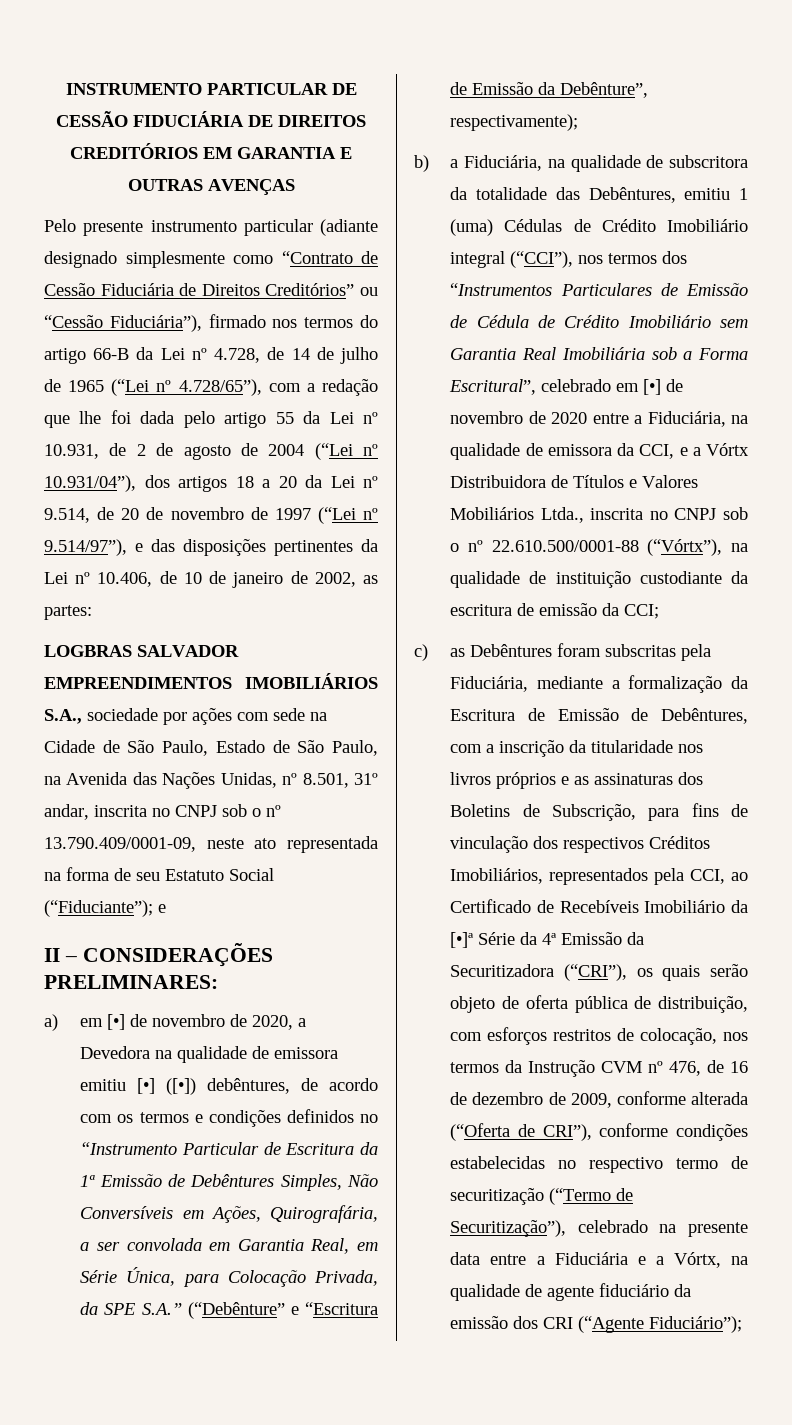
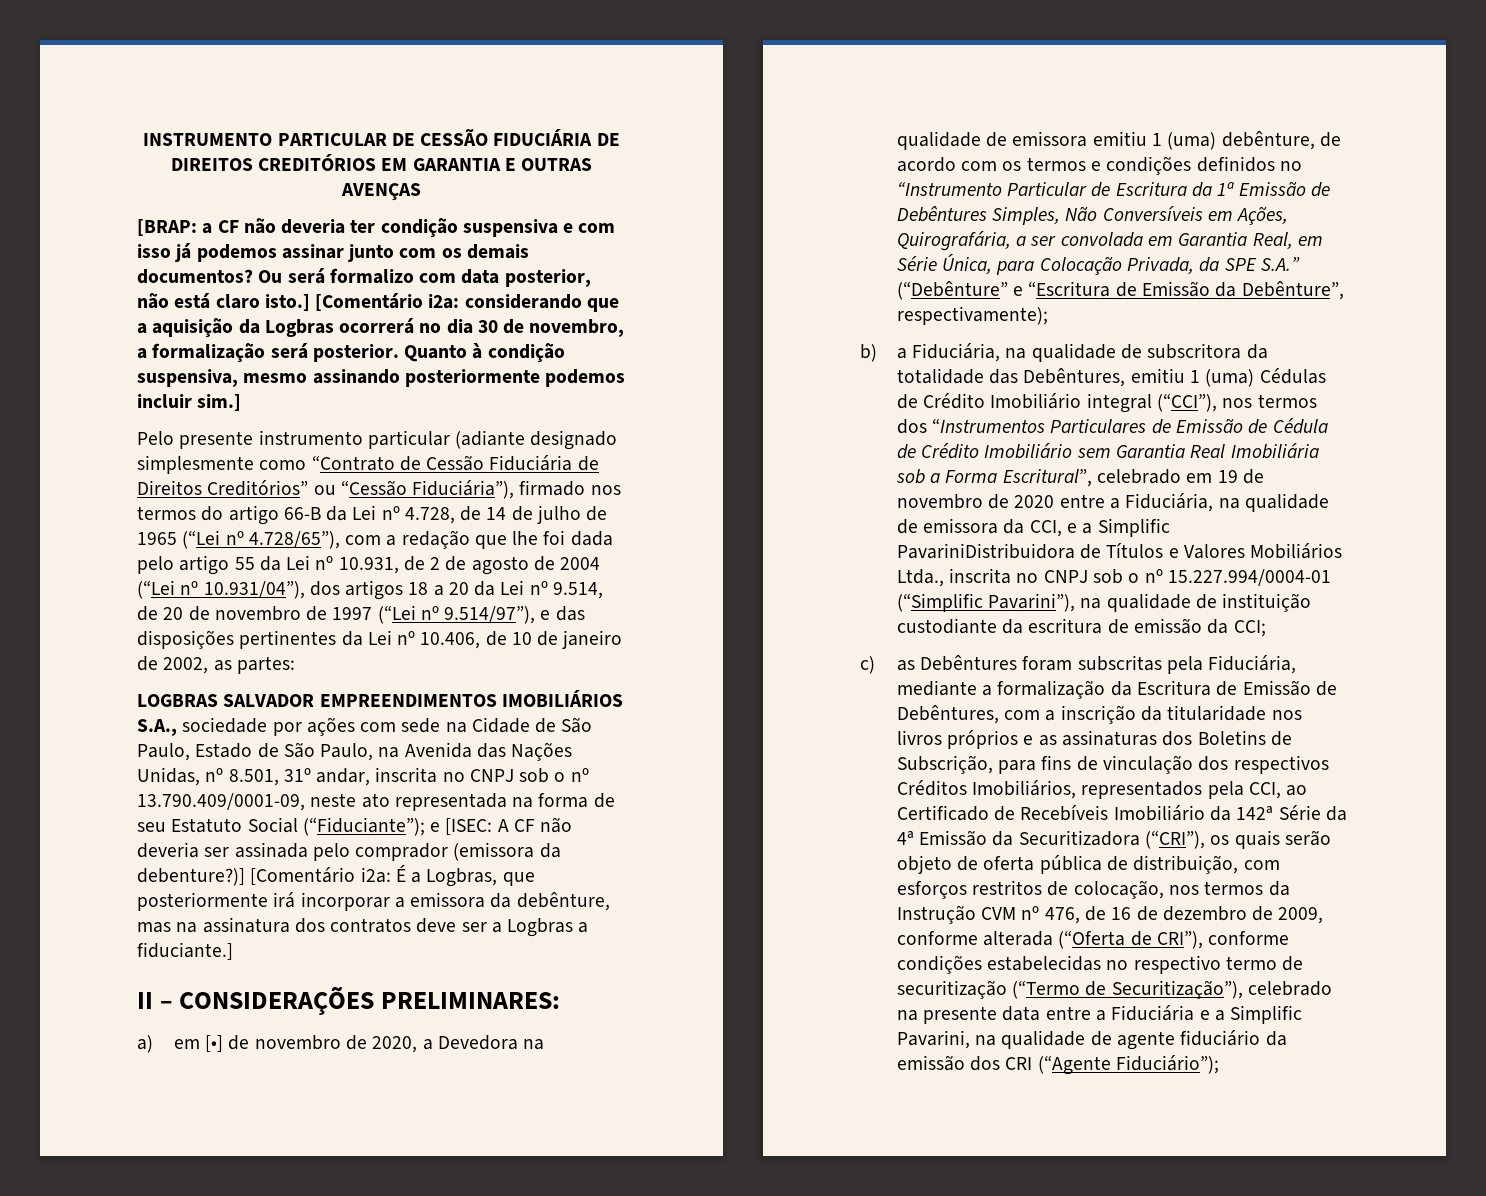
+ [BRAP: a CF não deveria ter condição suspensiva e com isso já podemos assinar junto com os demais documentos? Ou será formalizo com data posterior, não está claro isto.] [Comentário i2a: considerando que a aquisição da Logbras ocorrerá no dia 30 de novembro, a formalização será posterior. Quanto à condição suspensiva, mesmo assinando posteriormente podemos incluir sim.]
- LOGBRAS SALVADOR EMPREENDIMENTOS IMOBILIÁRIOS S.A., sociedade por ações com sede na Cidade de São Paulo, Estado de São Paulo, na Avenida das Nações Unidas, nº 8.501, 31º andar, inscrita no CNPJ sob o nº 13.790.409/0001-09, neste ato representada na forma de seu Estatuto Social (“Fiduciante”); e
+ LOGBRAS SALVADOR EMPREENDIMENTOS IMOBILIÁRIOS S.A., sociedade por ações com sede na Cidade de São Paulo, Estado de São Paulo, na Avenida das Nações Unidas, nº 8.501, 31º andar, inscrita no CNPJ sob o nº 13.790.409/0001-09, neste ato representada na forma de seu Estatuto Social (“Fiduciante”); e [ISEC: A CF não deveria ser assinada pelo comprador (emissora da debenture?)] [Comentário i2a: É a Logbras, que posteriormente irá incorporar a emissora da debênture, mas na assinatura dos contratos deve ser a Logbras a fiduciante.]
- a) em [•] de novembro de 2020, a Devedora na qualidade de emissora emitiu [•] ([•]) debêntures, de acordo com os termos e condições definidos no “Instrumento Particular de Escritura da 1ª Emissão de Debêntures Simples, Não Conversíveis em Ações, Quirografária, a ser convolada em Garantia Real, em Série Única, para Colocação Privada, da SPE S.A.” (“Debênture” e “Escritura de Emissão da Debênture”, respectivamente);
+ a) em [•] de novembro de 2020, a Devedora na qualidade de emissora emitiu 1 (uma) debênture, de acordo com os termos e condições definidos no “Instrumento Particular de Escritura da 1ª Emissão de Debêntures Simples, Não Conversíveis em Ações, Quirografária, a ser convolada em Garantia Real, em Série Única, para Colocação Privada, da SPE S.A.” (“Debênture” e “Escritura de Emissão da Debênture”, respectivamente);
- b) a Fiduciária, na qualidade de subscritora da totalidade das Debêntures, emitiu 1 (uma) Cédulas de Crédito Imobiliário integral (“CCI”), nos termos dos “Instrumentos Particulares de Emissão de Cédula de Crédito Imobiliário sem Garantia Real Imobiliária sob a Forma Escritural”, celebrado em [•] de novembro de 2020 entre a Fiduciária, na qualidade de emissora da CCI, e a Vórtx Distribuidora de Títulos e Valores Mobiliários Ltda., inscrita no CNPJ sob o nº 22.610.500/0001-88 (“Vórtx”), na qualidade de instituição custodiante da escritura de emissão da CCI;
+ b) a Fiduciária, na qualidade de subscritora da totalidade das Debêntures, emitiu 1 (uma) Cédulas de Crédito Imobiliário integral (“CCI”), nos termos dos “Instrumentos Particulares de Emissão de Cédula de Crédito Imobiliário sem Garantia Real Imobiliária sob a Forma Escritural”, celebrado em 19 de novembro de 2020 entre a Fiduciária, na qualidade de emissora da CCI, e a Simplific PavariniDistribuidora de Títulos e Valores Mobiliários Ltda., inscrita no CNPJ sob o nº 15.227.994/0004-01 (“Simplific Pavarini”), na qualidade de instituição custodiante da escritura de emissão da CCI;
- c) as Debêntures foram subscritas pela Fiduciária, mediante a formalização da Escritura de Emissão de Debêntures, com a inscrição da titularidade nos livros próprios e as assinaturas dos Boletins de Subscrição, para fins de vinculação dos respectivos Créditos Imobiliários, representados pela CCI, ao Certificado de Recebíveis Imobiliário da [•]ª Série da 4ª Emissão da Securitizadora (“CRI”), os quais serão objeto de oferta pública de distribuição, com esforços restritos de colocação, nos termos da Instrução CVM nº 476, de 16 de dezembro de 2009, conforme alterada (“Oferta de CRI”), conforme condições estabelecidas no respectivo termo de securitização (“Termo de Securitização”), celebrado na presente data entre a Fiduciária e a Vórtx, na qualidade de agente fiduciário da emissão dos CRI (“Agente Fiduciário”);
+ c) as Debêntures foram subscritas pela Fiduciária, mediante a formalização da Escritura de Emissão de Debêntures, com a inscrição da titularidade nos livros próprios e as assinaturas dos Boletins de Subscrição, para fins de vinculação dos respectivos Créditos Imobiliários, representados pela CCI, ao Certificado de Recebíveis Imobiliário da 142ª Série da 4ª Emissão da Securitizadora (“CRI”), os quais serão objeto de oferta pública de distribuição, com esforços restritos de colocação, nos termos da Instrução CVM nº 476, de 16 de dezembro de 2009, conforme alterada (“Oferta de CRI”), conforme condições estabelecidas no respectivo termo de securitização (“Termo de Securitização”), celebrado na presente data entre a Fiduciária e a Simplific Pavarini, na qualidade de agente fiduciário da emissão dos CRI (“Agente Fiduciário”);

